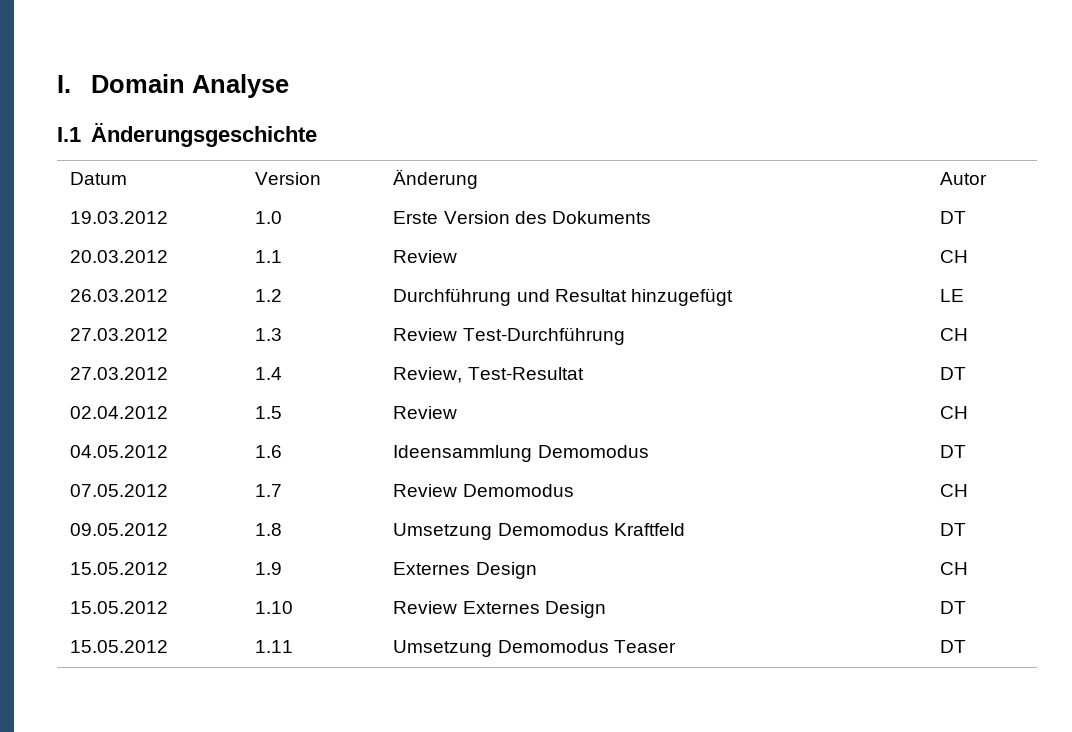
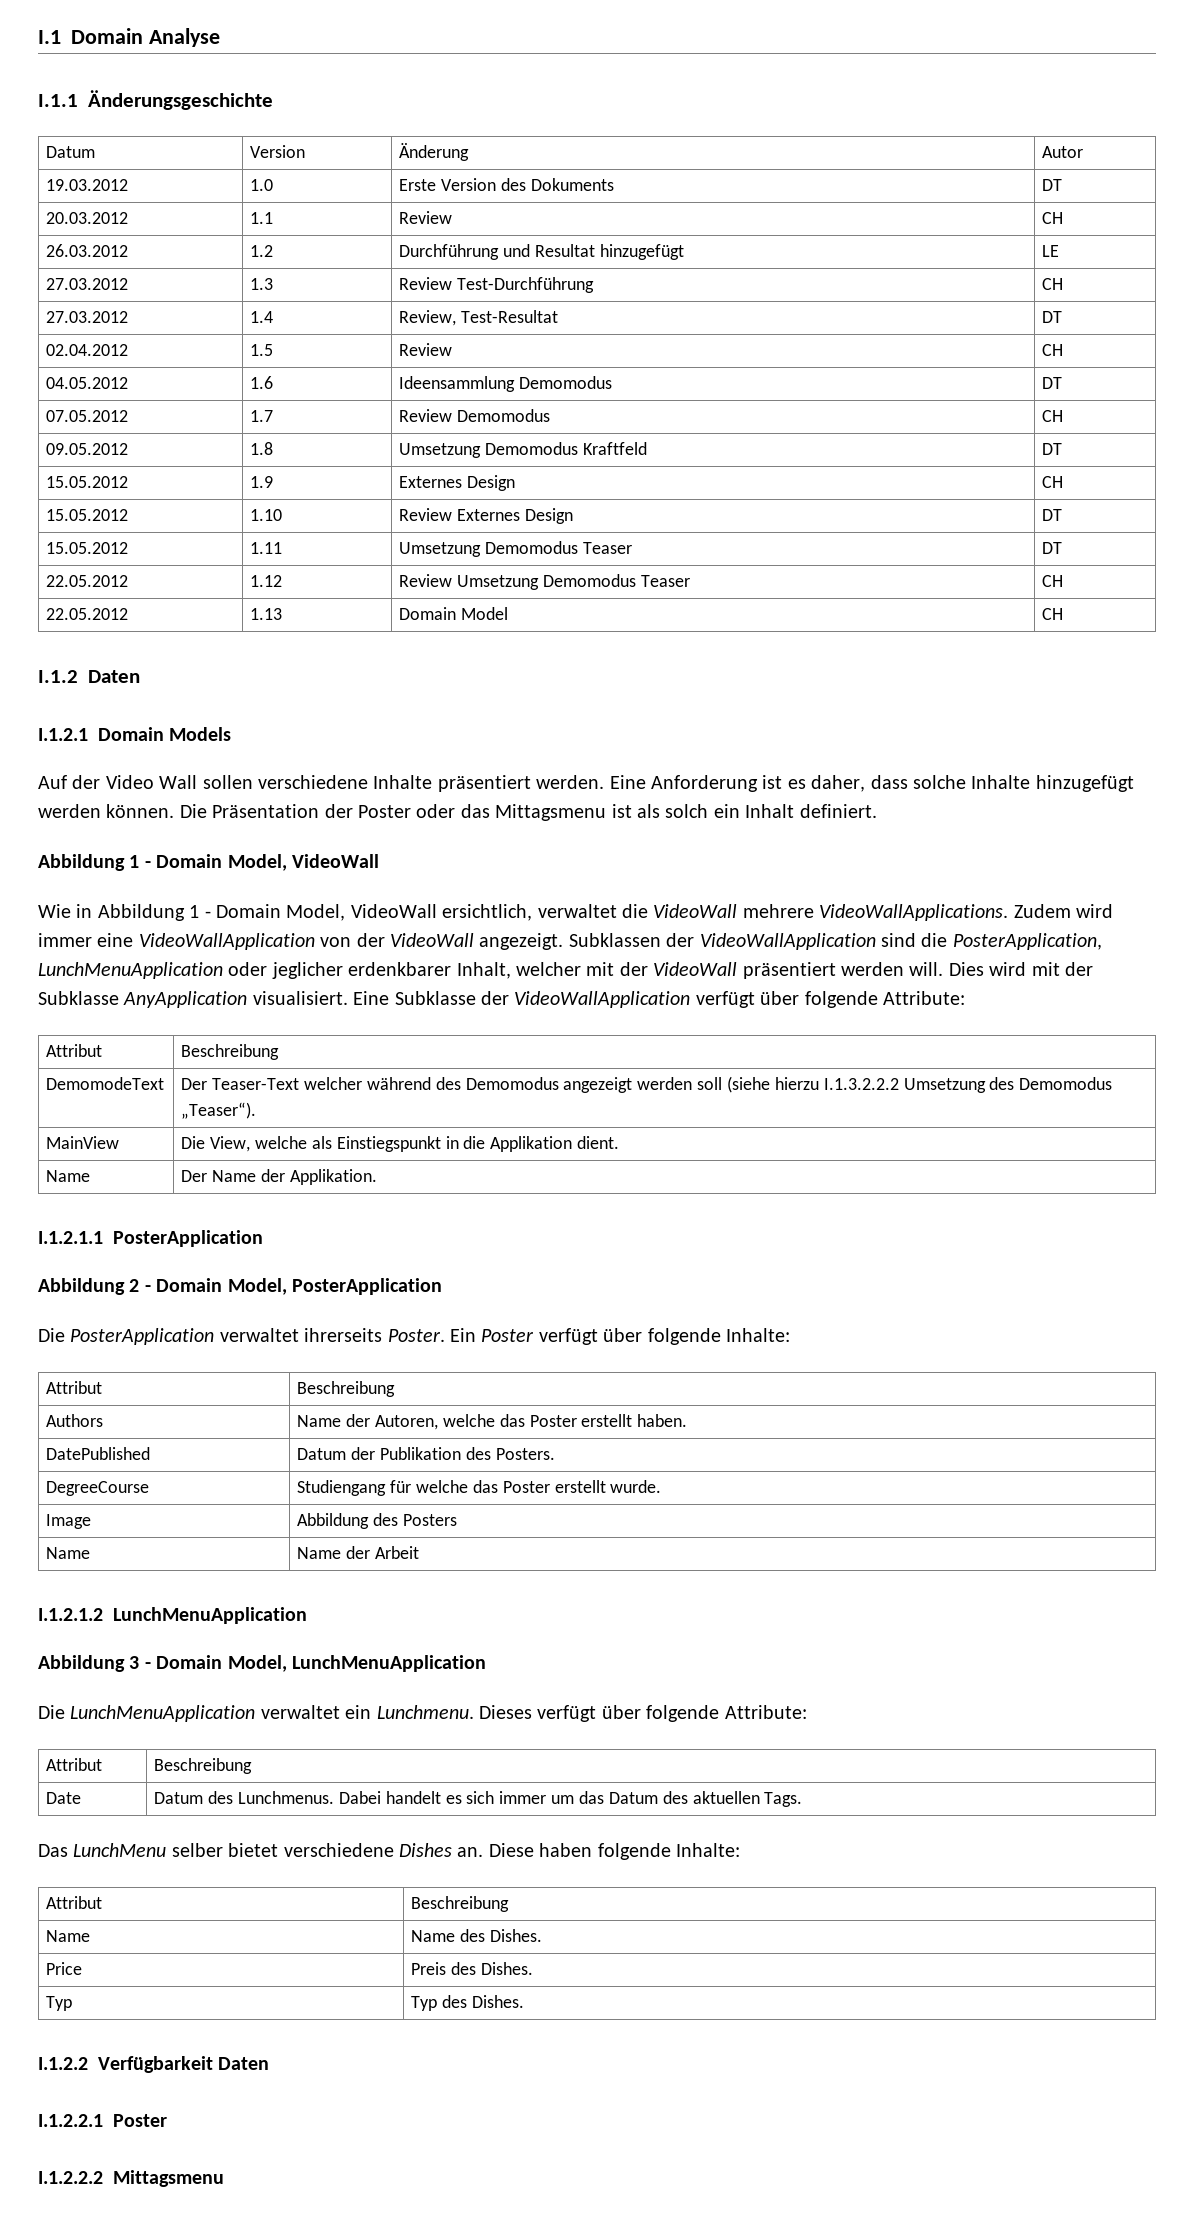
- I. Domain Analyse
+ I.1 Domain Analyse
- I.1 Änderungsgeschichte
+ I.1.1 Änderungsgeschichte
+ 22.05.2012 | 1.12 | Review Umsetzung Demomodus Teaser | CH
+ 22.05.2012 | 1.13 | Domain Model | CH
+ I.1.2 Daten
+ I.1.2.1 Domain Models
+ Auf der Video Wall sollen verschiedene Inhalte präsentiert werden. Eine Anforderung ist es daher, dass solche Inhalte hinzugefügt werden können. Die Präsentation der Poster oder das Mittagsmenu ist als solch ein Inhalt definiert.
+ Abbildung 1 - Domain Model, VideoWall
+ Wie in Abbildung 1 - Domain Model, VideoWall ersichtlich, verwaltet die VideoWall mehrere VideoWallApplications. Zudem wird immer eine VideoWallApplication von der VideoWall angezeigt. Subklassen der VideoWallApplication sind die PosterApplication, LunchMenuApplication oder jeglicher erdenkbarer Inhalt, welcher mit der VideoWall präsentiert werden will. Dies wird mit der Subklasse AnyApplication visualisiert. Eine Subklasse der VideoWallApplication verfügt über folgende Attribute:
+ Attribut | Beschreibung
+ DemomodeText | Der Teaser-Text welcher während des Demomodus angezeigt werden soll (siehe hierzu I.1.3.2.2.2 Umsetzung des Demomodus „Teaser“).
+ MainView | Die View, welche als Einstiegspunkt in die Applikation dient.
+ Name | Der Name der Applikation.
+ I.1.2.1.1 PosterApplication
+ Abbildung 2 - Domain Model, PosterApplication
+ Die PosterApplication verwaltet ihrerseits Poster. Ein Poster verfügt über folgende Inhalte:
+ Attribut | Beschreibung
+ Authors | Name der Autoren, welche das Poster erstellt haben.
+ DatePublished | Datum der Publikation des Posters.
+ DegreeCourse | Studiengang für welche das Poster erstellt wurde.
+ Image | Abbildung des Posters
+ Name | Name der Arbeit
+ I.1.2.1.2 LunchMenuApplication
+ Abbildung 3 - Domain Model, LunchMenuApplication
+ Die LunchMenuApplication verwaltet ein Lunchmenu. Dieses verfügt über folgende Attribute:
+ Attribut | Beschreibung
+ Date | Datum des Lunchmenus. Dabei handelt es sich immer um das Datum des aktuellen Tags.
+ Das LunchMenu selber bietet verschiedene Dishes an. Diese haben folgende Inhalte:
+ Attribut | Beschreibung
+ Name | Name des Dishes.
+ Price | Preis des Dishes.
+ Typ | Typ des Dishes.
+ I.1.2.2 Verfügbarkeit Daten
+ I.1.2.2.1 Poster
+ I.1.2.2.2 Mittagsmenu

